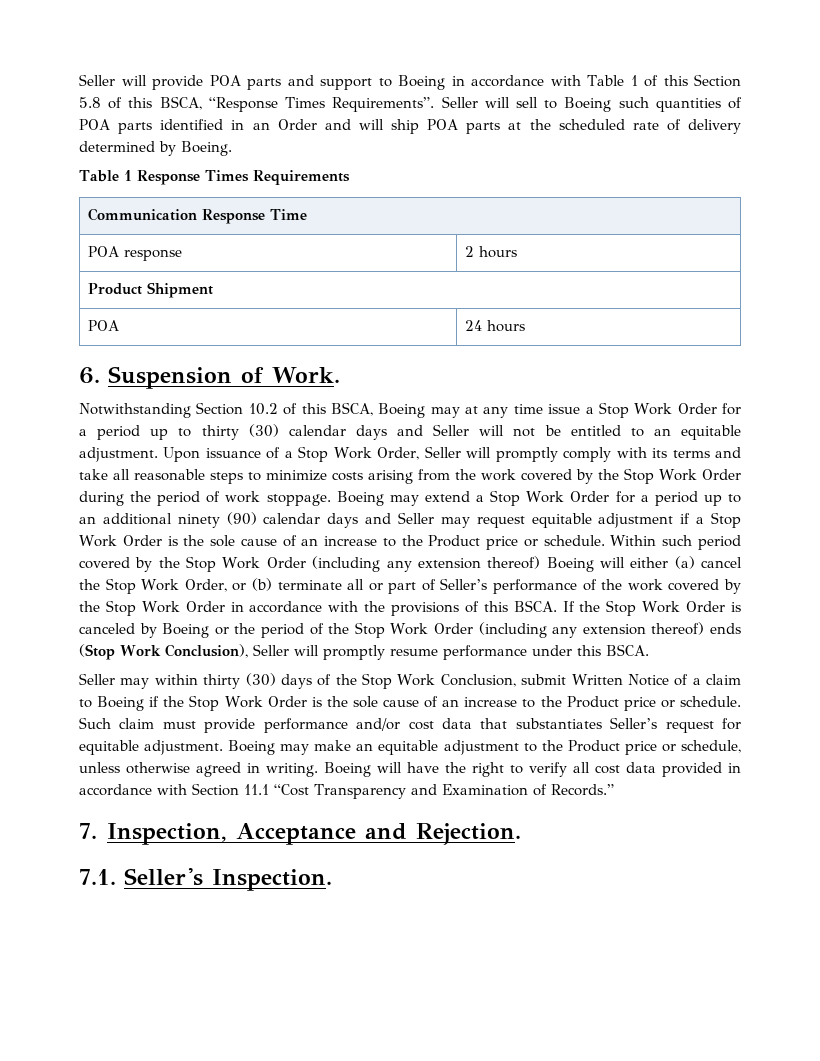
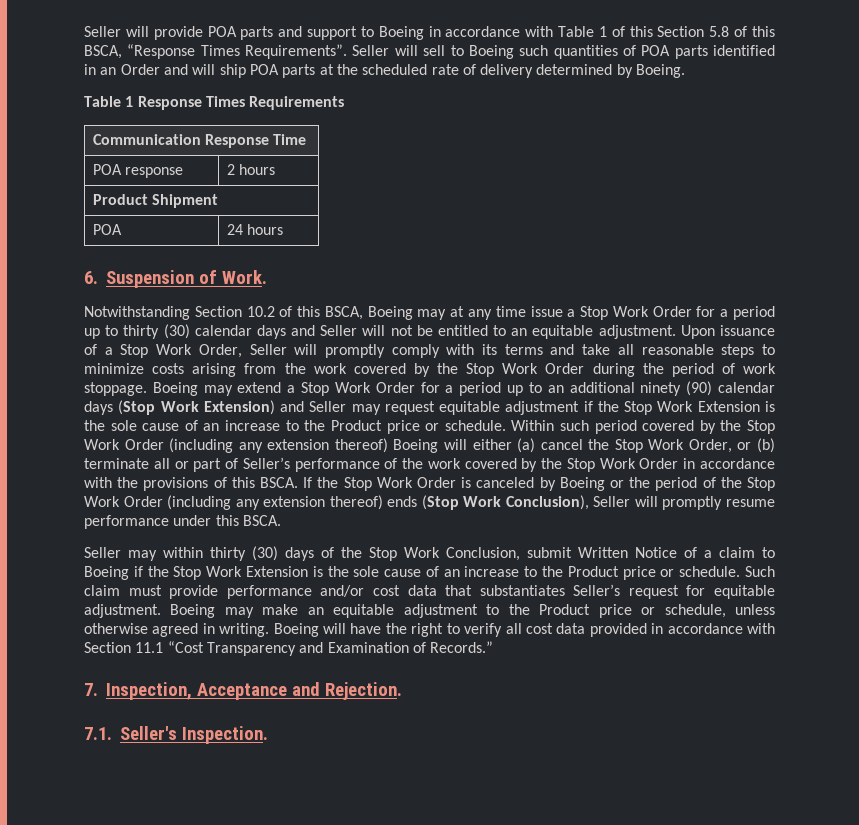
- Boeing may extend a Stop Work Order for a period up to an additional ninety (90) calendar days and Seller may request equitable adjustment if a Stop Work Order is the sole cause of an increase to the Product price or schedule.
+ Boeing may extend a Stop Work Order for a period up to an additional ninety (90) calendar days (Stop Work Extension) and Seller may request equitable adjustment if the Stop Work Extension is the sole cause of an increase to the Product price or schedule.
- Seller may within thirty (30) days of the Stop Work Conclusion, submit Written Notice of a claim to Boeing if the Stop Work Order is the sole cause of an increase to the Product price or schedule.
+ Seller may within thirty (30) days of the Stop Work Conclusion, submit Written Notice of a claim to Boeing if the Stop Work Extension is the sole cause of an increase to the Product price or schedule.

